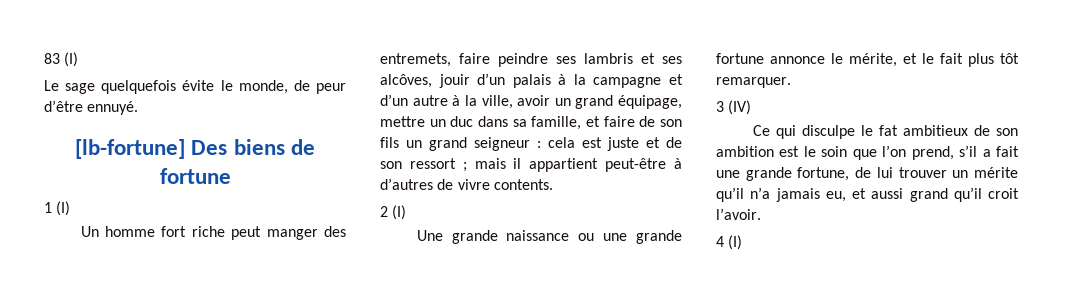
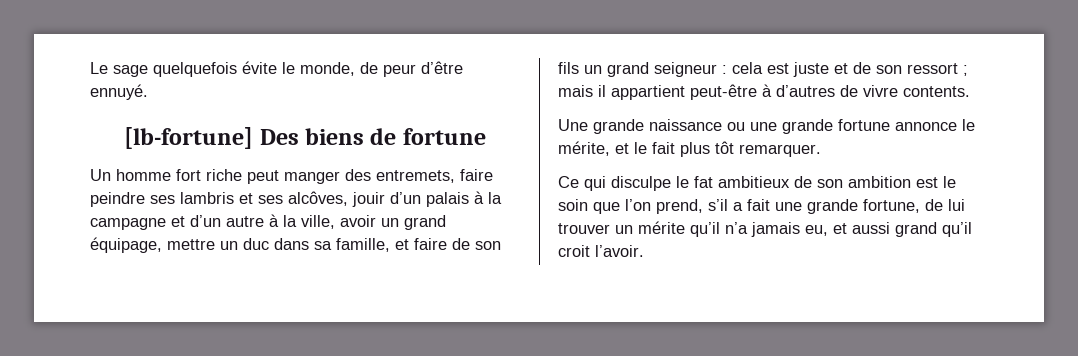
- 83 (I)
- 1 (I)
- 2 (I)
- 3 (IV)
- 4 (I)

